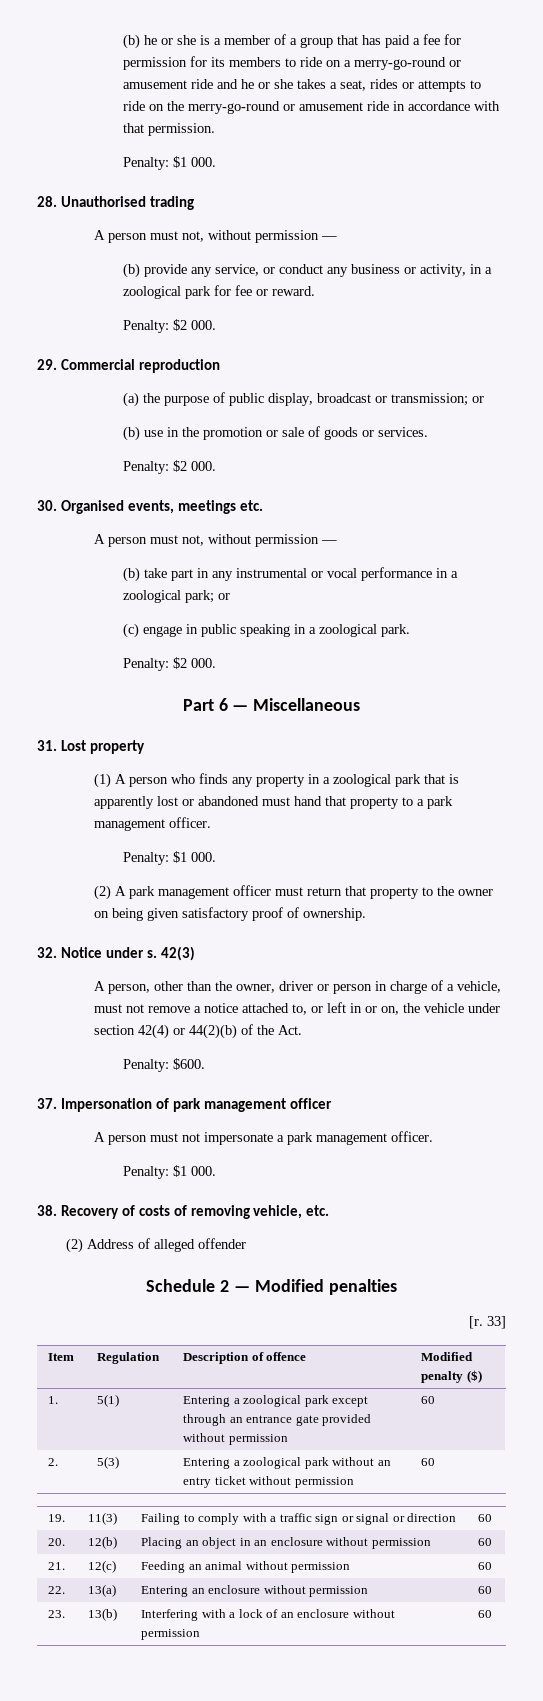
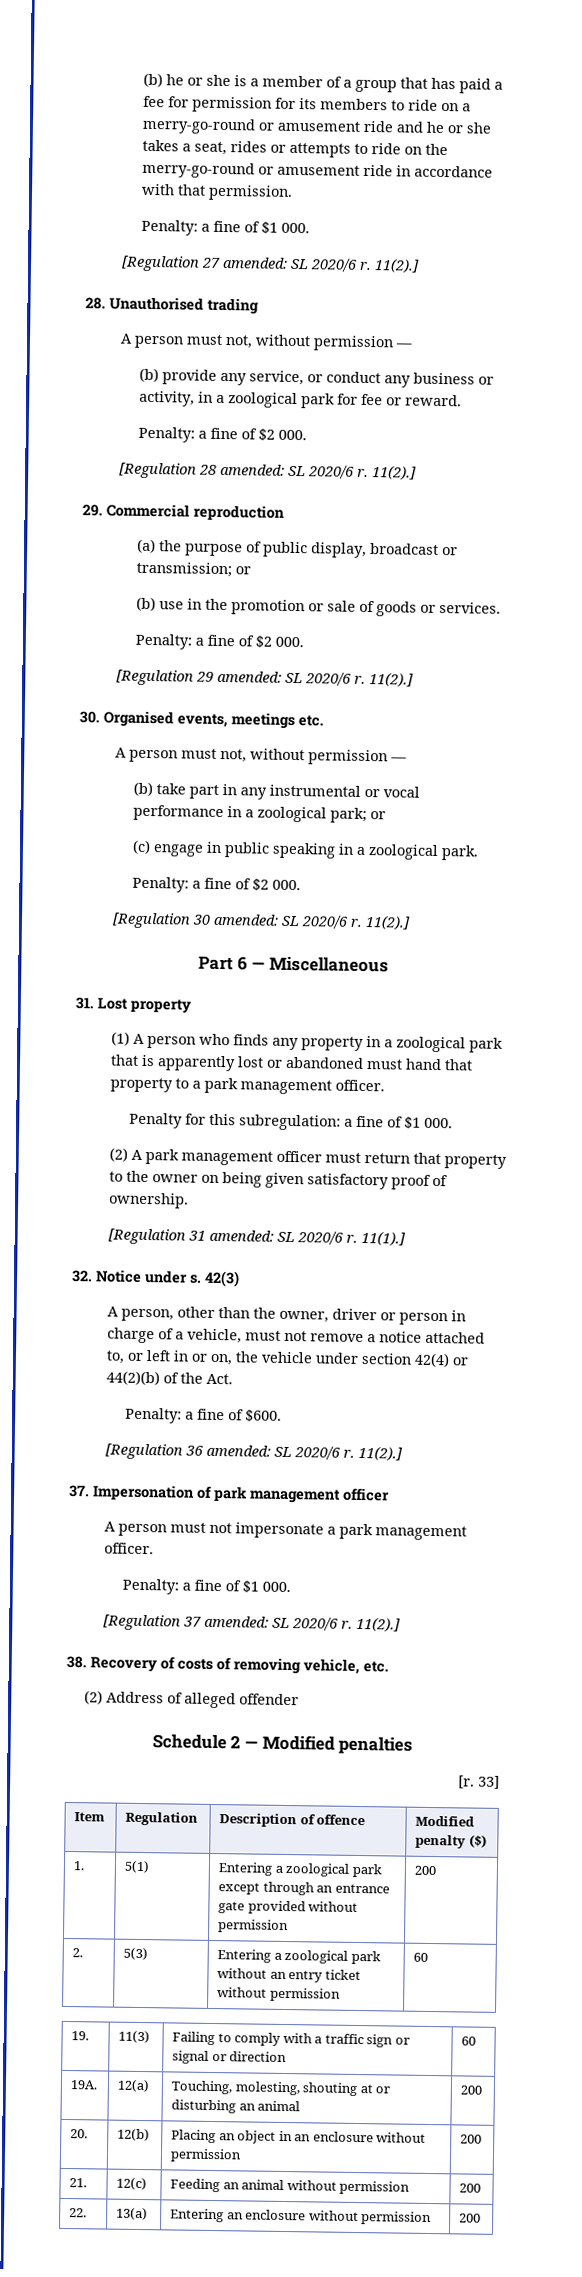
  (b) he or she is a member of a group that has paid a fee for permission for its members to ride on a merry-go-round or amusement ride and he or she takes a seat, rides or attempts to ride on the merry-go-round or amusement ride in accordance with that permission.
- Penalty: $1 000.
+ Penalty: a fine of $1 000.
+ [Regulation 27 amended: SL 2020/6 r. 11(2).]
  (b) provide any service, or conduct any business or activity, in a zoological park for fee or reward.
- Penalty: $2 000.
+ Penalty: a fine of $2 000.
+ [Regulation 28 amended: SL 2020/6 r. 11(2).]
  (b) use in the promotion or sale of goods or services.
- Penalty: $2 000.
+ Penalty: a fine of $2 000.
+ [Regulation 29 amended: SL 2020/6 r. 11(2).]
  (c) engage in public speaking in a zoological park.
- Penalty: $2 000.
+ Penalty: a fine of $2 000.
+ [Regulation 30 amended: SL 2020/6 r. 11(2).]
  (1) A person who finds any property in a zoological park that is apparently lost or abandoned must hand that property to a park management officer.
- Penalty: $1 000.
+ Penalty for this subregulation: a fine of $1 000.
+ [Regulation 31 amended: SL 2020/6 r. 11(1).]
- Penalty: $600.
+ Penalty: a fine of $600.
+ [Regulation 36 amended: SL 2020/6 r. 11(2).]
  A person must not impersonate a park management officer.
- Penalty: $1 000.
+ Penalty: a fine of $1 000.
+ [Regulation 37 amended: SL 2020/6 r. 11(2).]
- 1. | 5(1) | Entering a zoological park except through an entrance gate provided without permission | 60
+ 1. | 5(1) | Entering a zoological park except through an entrance gate provided without permission | 200
+ 19A. | 12(a) | Touching, molesting, shouting at or disturbing an animal | 200
- 20. | 12(b) | Placing an object in an enclosure without permission | 60
+ 20. | 12(b) | Placing an object in an enclosure without permission | 200
- 21. | 12(c) | Feeding an animal without permission | 60
+ 21. | 12(c) | Feeding an animal without permission | 200
- 22. | 13(a) | Entering an enclosure without permission | 60
- 23. | 13(b) | Interfering with a lock of an enclosure without permission | 60
+ 22. | 13(a) | Entering an enclosure without permission | 200

